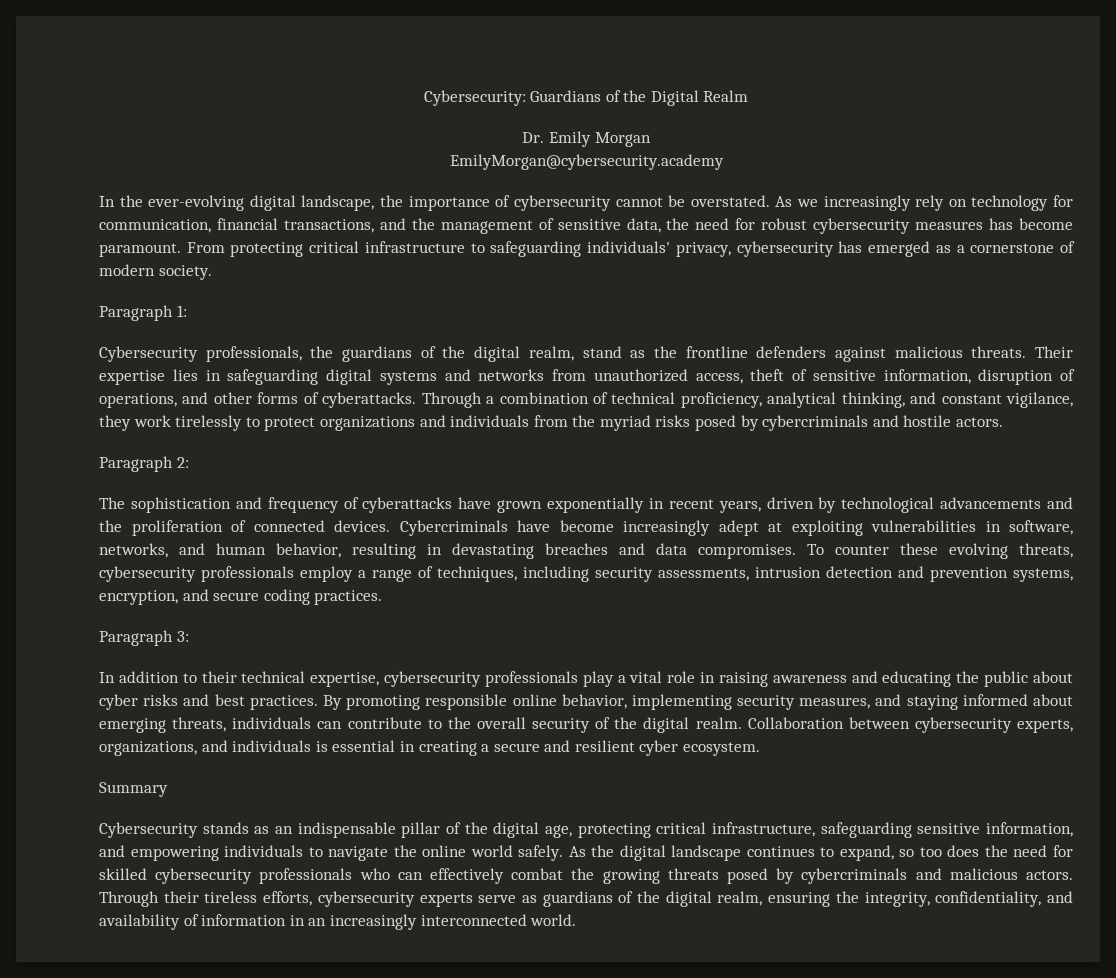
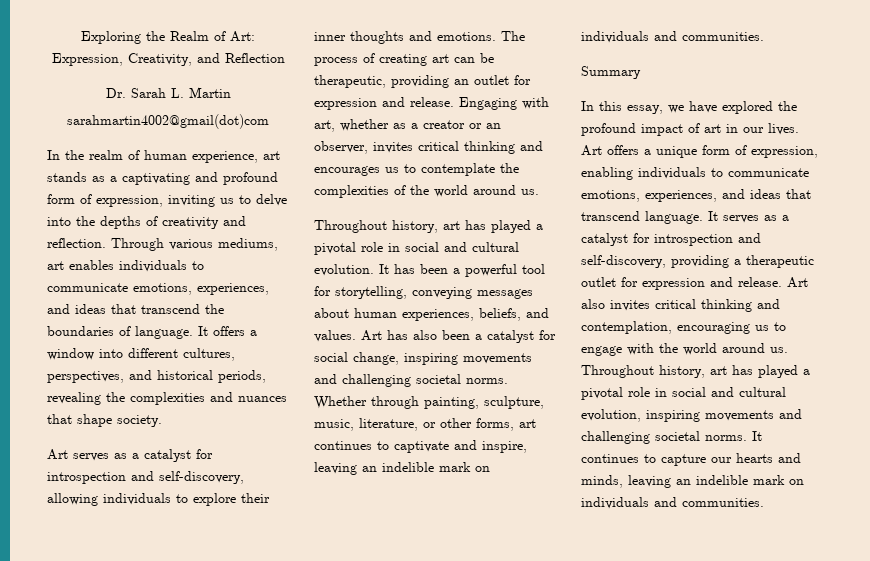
- Cybersecurity: Guardians of the Digital Realm
- Dr. Emily Morgan
- EmilyMorgan@cybersecurity.academy
- In the ever-evolving digital landscape, the importance of cybersecurity cannot be overstated. As we increasingly rely on technology for communication, financial transactions, and the management of sensitive data, the need for robust cybersecurity measures has become paramount. From protecting critical infrastructure to safeguarding individuals' privacy, cybersecurity has emerged as a cornerstone of modern society.
- Paragraph 1:
- Cybersecurity professionals, the guardians of the digital realm, stand as the frontline defenders against malicious threats. Their expertise lies in safeguarding digital systems and networks from unauthorized access, theft of sensitive information, disruption of operations, and other forms of cyberattacks. Through a combination of technical proficiency, analytical thinking, and constant vigilance, they work tirelessly to protect organizations and individuals from the myriad risks posed by cybercriminals and hostile actors.
- Paragraph 2:
- The sophistication and frequency of cyberattacks have grown exponentially in recent years, driven by technological advancements and the proliferation of connected devices. Cybercriminals have become increasingly adept at exploiting vulnerabilities in software, networks, and human behavior, resulting in devastating breaches and data compromises. To counter these evolving threats, cybersecurity professionals employ a range of techniques, including security assessments, intrusion detection and prevention systems, encryption, and secure coding practices.
- Paragraph 3:
- In addition to their technical expertise, cybersecurity professionals play a vital role in raising awareness and educating the public about cyber risks and best practices. By promoting responsible online behavior, implementing security measures, and staying informed about emerging threats, individuals can contribute to the overall security of the digital realm. Collaboration between cybersecurity experts, organizations, and individuals is essential in creating a secure and resilient cyber ecosystem.
+ Exploring the Realm of Art: Expression, Creativity, and Reflection
+ Dr. Sarah L. Martin
+ sarahmartin4002@gmail(dot)com
+ In the realm of human experience, art stands as a captivating and profound form of expression, inviting us to delve into the depths of creativity and reflection. Through various mediums, art enables individuals to communicate emotions, experiences, and ideas that transcend the boundaries of language. It offers a window into different cultures, perspectives, and historical periods, revealing the complexities and nuances that shape society.
+ Art serves as a catalyst for introspection and self-discovery, allowing individuals to explore their inner thoughts and emotions. The process of creating art can be therapeutic, providing an outlet for expression and release. Engaging with art, whether as a creator or an observer, invites critical thinking and encourages us to contemplate the complexities of the world around us.
+ Throughout history, art has played a pivotal role in social and cultural evolution. It has been a powerful tool for storytelling, conveying messages about human experiences, beliefs, and values. Art has also been a catalyst for social change, inspiring movements and challenging societal norms. Whether through painting, sculpture, music, literature, or other forms, art continues to captivate and inspire, leaving an indelible mark on individuals and communities.
  Summary
- Cybersecurity stands as an indispensable pillar of the digital age, protecting critical infrastructure, safeguarding sensitive information, and empowering individuals to navigate the online world safely. As the digital landscape continues to expand, so too does the need for skilled cybersecurity professionals who can effectively combat the growing threats posed by cybercriminals and malicious actors. Through their tireless efforts, cybersecurity experts serve as guardians of the digital realm, ensuring the integrity, confidentiality, and availability of information in an increasingly interconnected world.
+ In this essay, we have explored the profound impact of art in our lives. Art offers a unique form of expression, enabling individuals to communicate emotions, experiences, and ideas that transcend language. It serves as a catalyst for introspection and self-discovery, providing a therapeutic outlet for expression and release. Art also invites critical thinking and contemplation, encouraging us to engage with the world around us. Throughout history, art has played a pivotal role in social and cultural evolution, inspiring movements and challenging societal norms. It continues to capture our hearts and minds, leaving an indelible mark on individuals and communities.

